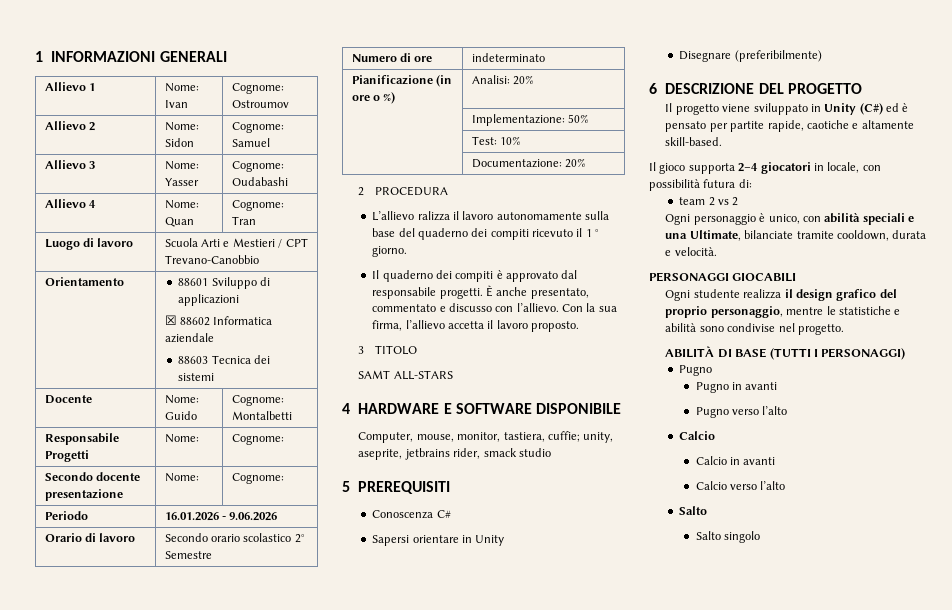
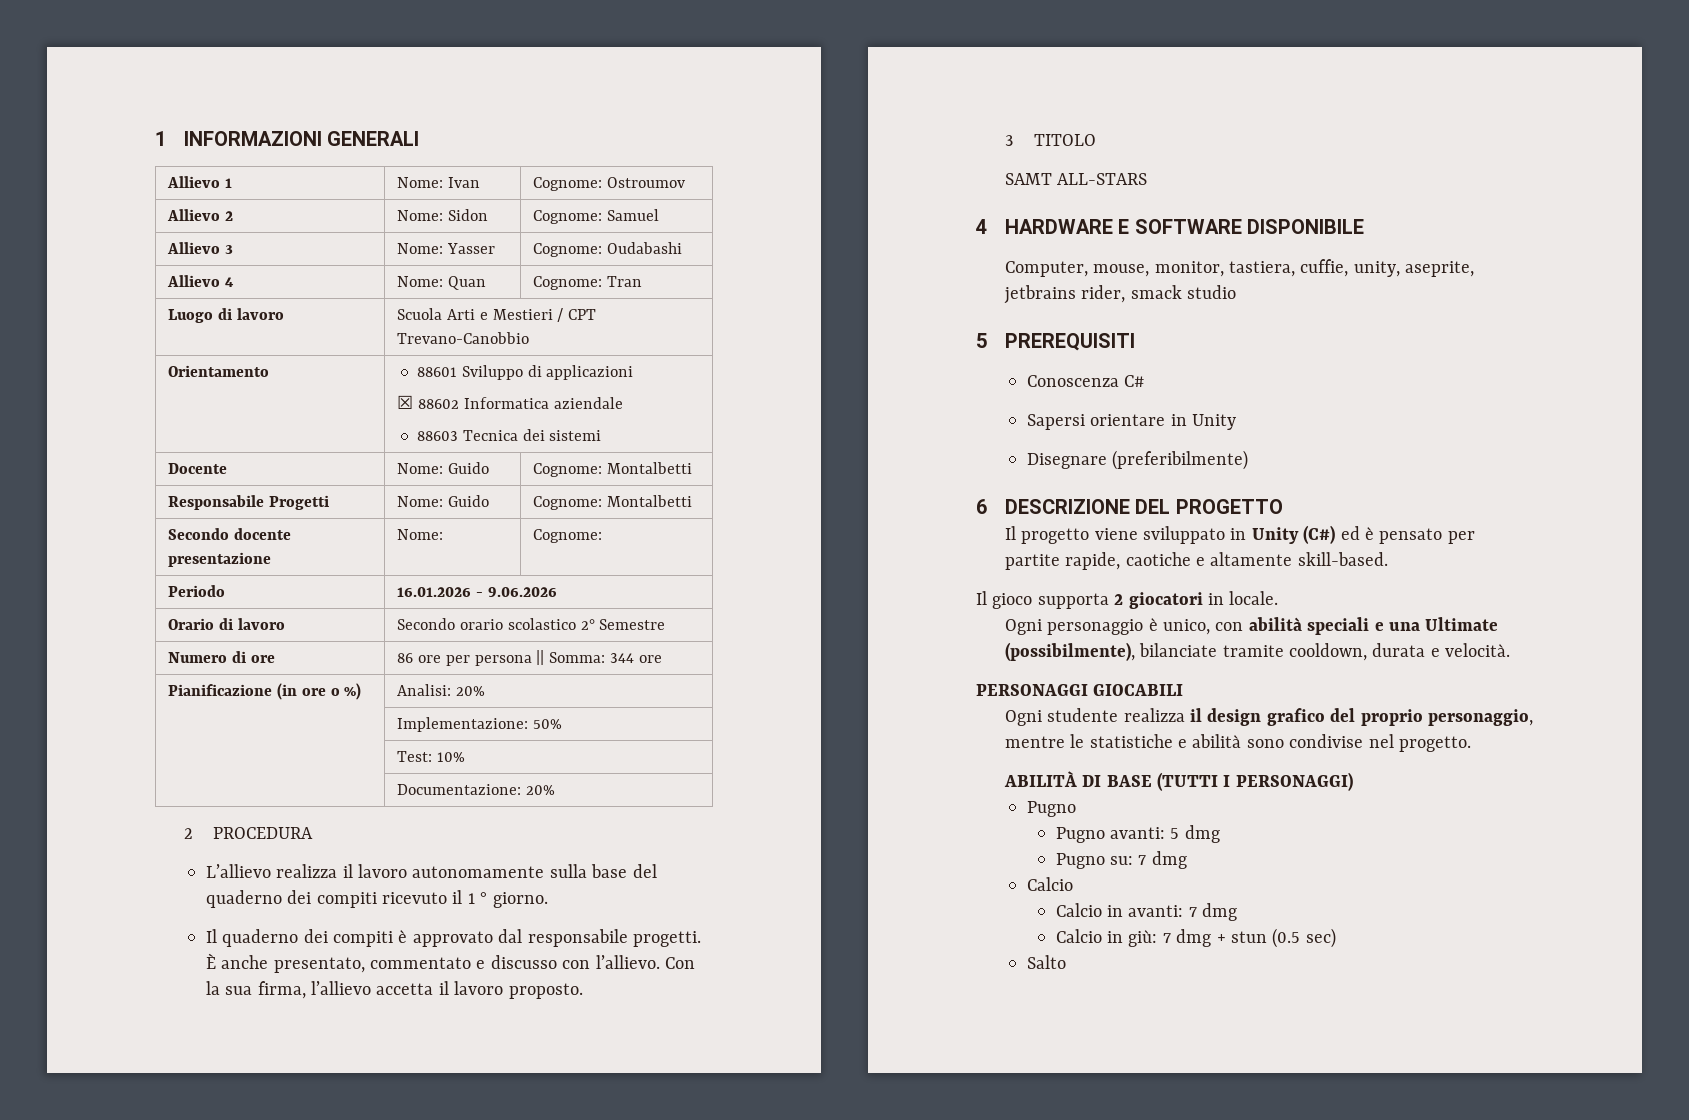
- Responsabile Progetti | Nome: | Cognome:
+ Responsabile Progetti | Nome: Guido | Cognome: Montalbetti
- Numero di ore | indeterminato
+ Numero di ore | 86 ore per persona || Somma: 344 ore
- L’allievo ralizza il lavoro autonomamente sulla base del quaderno dei compiti ricevuto il 1 ° giorno.
+ L’allievo realizza il lavoro autonomamente sulla base del quaderno dei compiti ricevuto il 1 ° giorno.
- Computer, mouse, monitor, tastiera, cuffie; unity, aseprite, jetbrains rider, smack studio
+ Computer, mouse, monitor, tastiera, cuffie, unity, aseprite, jetbrains rider, smack studio
- Il gioco supporta 2–4 giocatori in locale, con possibilità futura di:
- team 2 vs 2
+ Il gioco supporta 2 giocatori in locale.
- Ogni personaggio è unico, con abilità speciali e una Ultimate, bilanciate tramite cooldown, durata e velocità.
+ Ogni personaggio è unico, con abilità speciali e una Ultimate (possibilmente), bilanciate tramite cooldown, durata e velocità.
- Pugno in avanti
- Pugno verso l’alto
+ Pugno avanti: 5 dmg
+ Pugno su: 7 dmg
  Calcio
- Calcio in avanti
- Calcio verso l’alto
+ Calcio in avanti: 7 dmg
+ Calcio in giù: 7 dmg + stun (0.5 sec)
  Salto
- Salto singolo

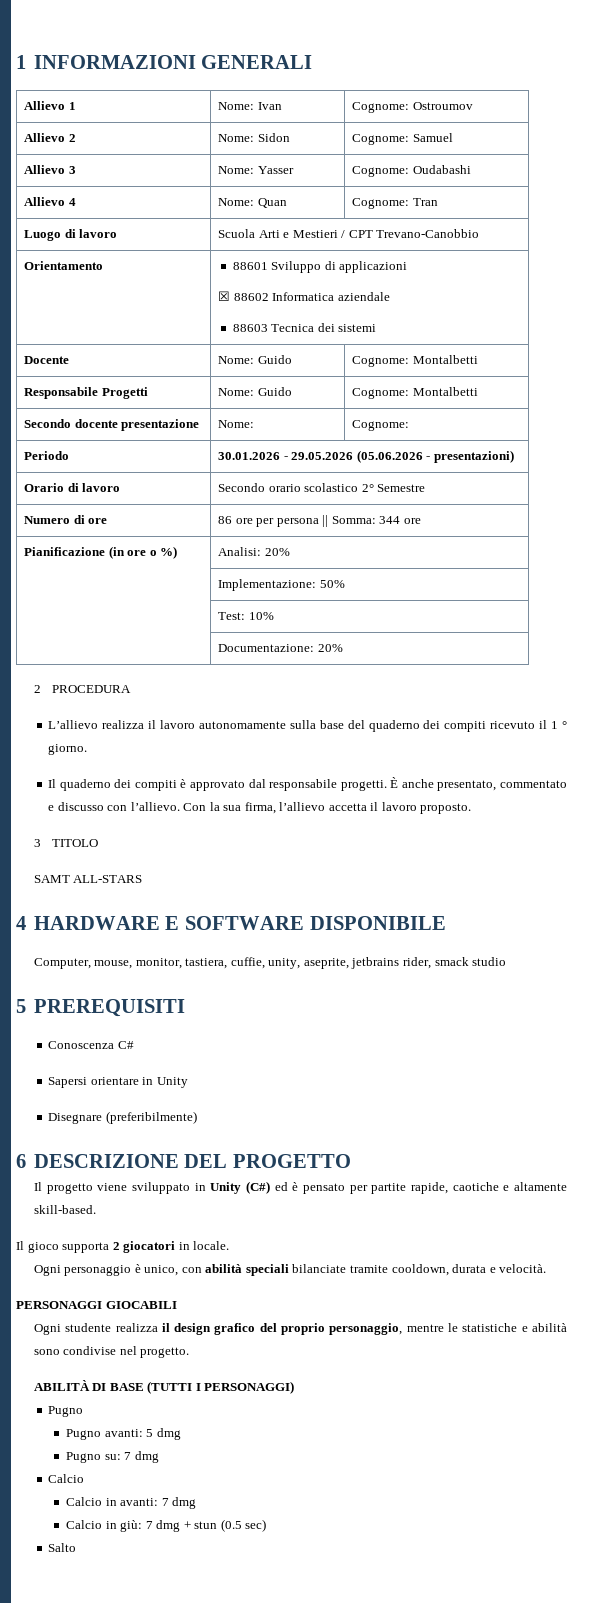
- Periodo | 16.01.2026 - 9.06.2026
+ Periodo | 30.01.2026 - 29.05.2026 (05.06.2026 - presentazioni)
- Ogni personaggio è unico, con abilità speciali e una Ultimate (possibilmente), bilanciate tramite cooldown, durata e velocità.
+ Ogni personaggio è unico, con abilità speciali bilanciate tramite cooldown, durata e velocità.

